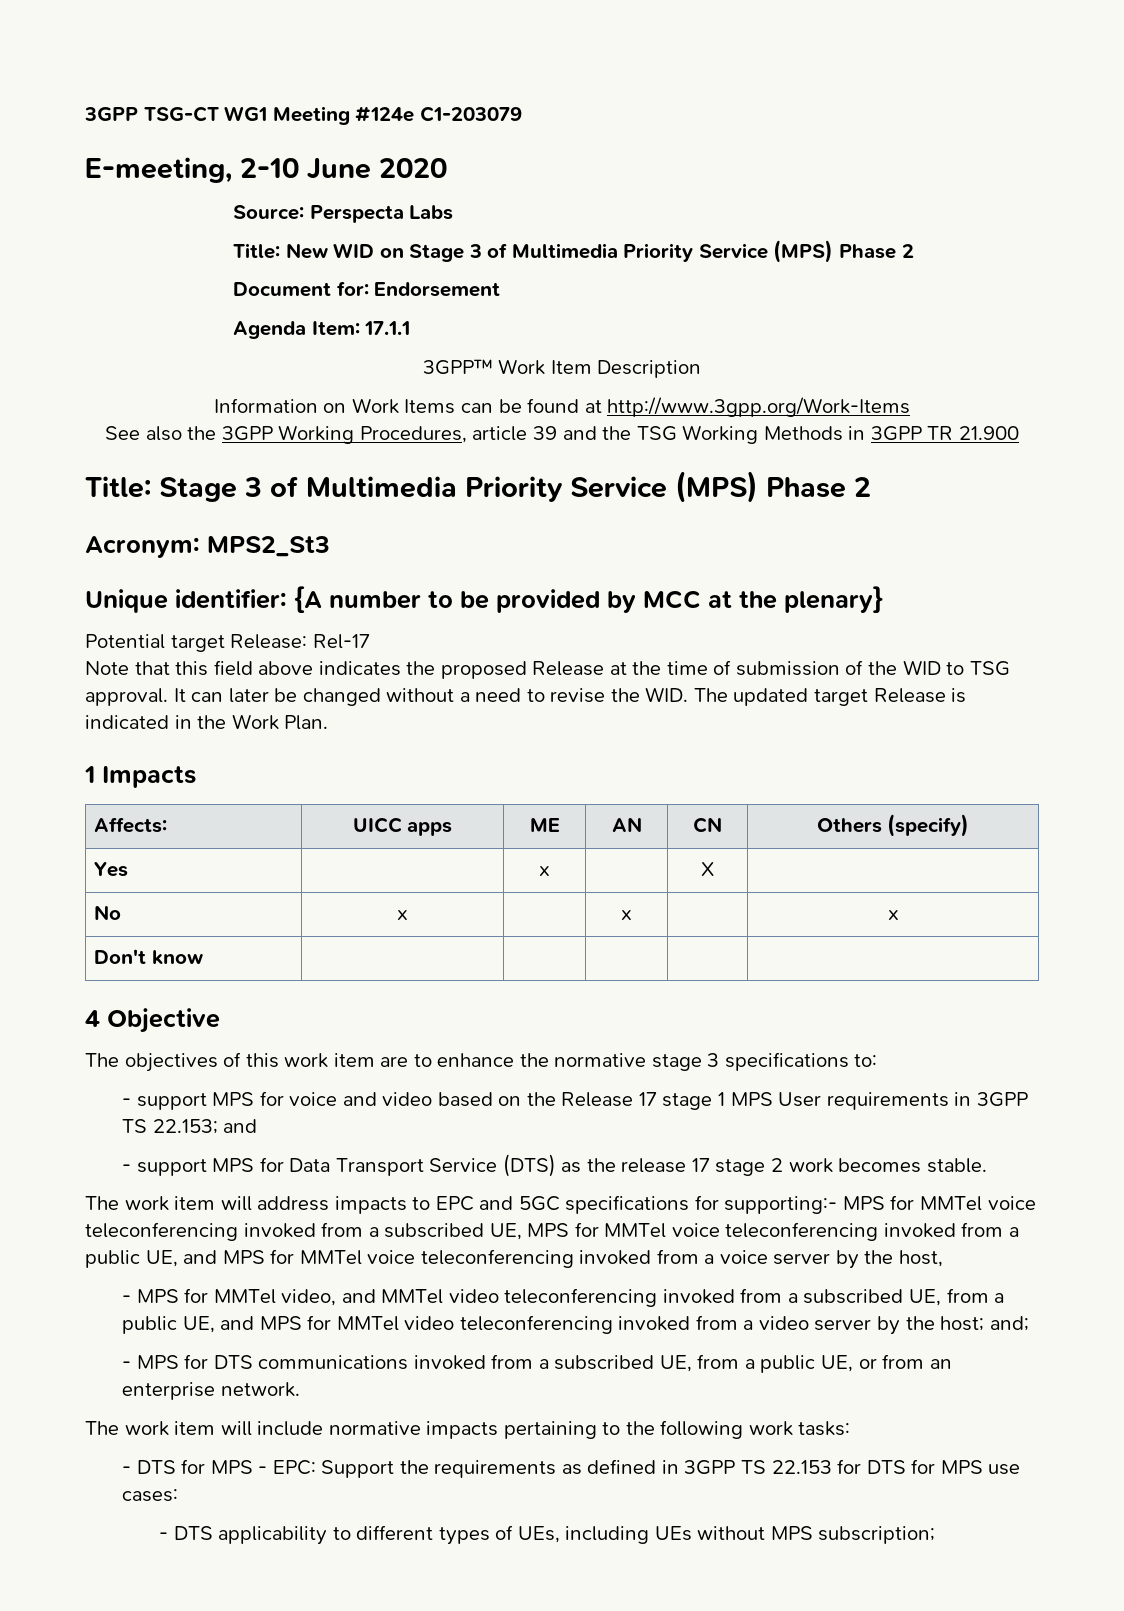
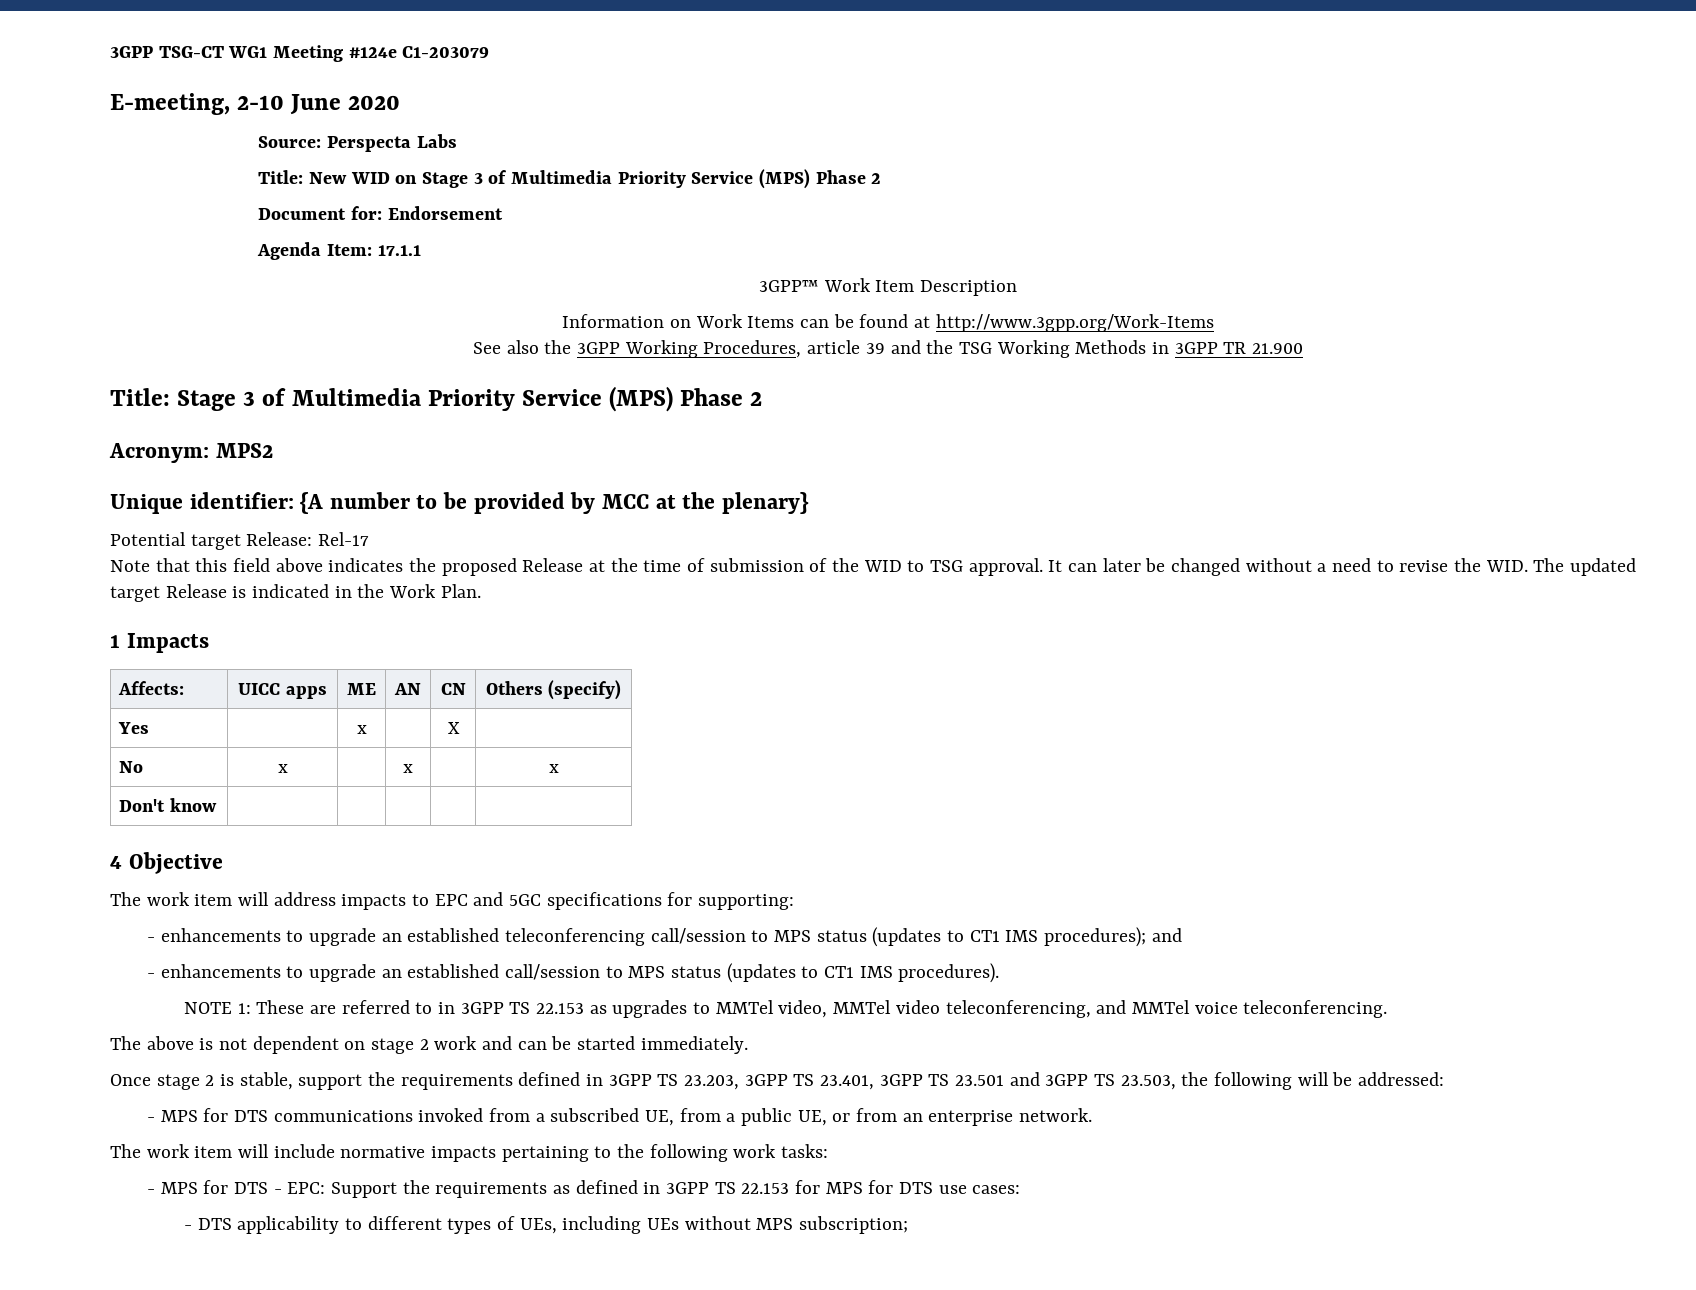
- Acronym: MPS2_St3
+ Acronym: MPS2
- The objectives of this work item are to enhance the normative stage 3 specifications to:
- - support MPS for voice and video based on the Release 17 stage 1 MPS User requirements in 3GPP TS 22.153; and
- - support MPS for Data Transport Service (DTS) as the release 17 stage 2 work becomes stable.
- The work item will address impacts to EPC and 5GC specifications for supporting:- MPS for MMTel voice teleconferencing invoked from a subscribed UE, MPS for MMTel voice teleconferencing invoked from a public UE, and MPS for MMTel voice teleconferencing invoked from a voice server by the host,
- - MPS for MMTel video, and MMTel video teleconferencing invoked from a subscribed UE, from a public UE, and MPS for MMTel video teleconferencing invoked from a video server by the host; and;
+ The work item will address impacts to EPC and 5GC specifications for supporting:
+ - enhancements to upgrade an established teleconferencing call/session to MPS status (updates to CT1 IMS procedures); and
+ - enhancements to upgrade an established call/session to MPS status (updates to CT1 IMS procedures).
+ NOTE 1: These are referred to in 3GPP TS 22.153 as upgrades to MMTel video, MMTel video teleconferencing, and MMTel voice teleconferencing.
+ The above is not dependent on stage 2 work and can be started immediately.
+ Once stage 2 is stable, support the requirements defined in 3GPP TS 23.203, 3GPP TS 23.401, 3GPP TS 23.501 and 3GPP TS 23.503, the following will be addressed:
- - DTS for MPS - EPC: Support the requirements as defined in 3GPP TS 22.153 for DTS for MPS use cases:
+ - MPS for DTS - EPC: Support the requirements as defined in 3GPP TS 22.153 for MPS for DTS use cases:

